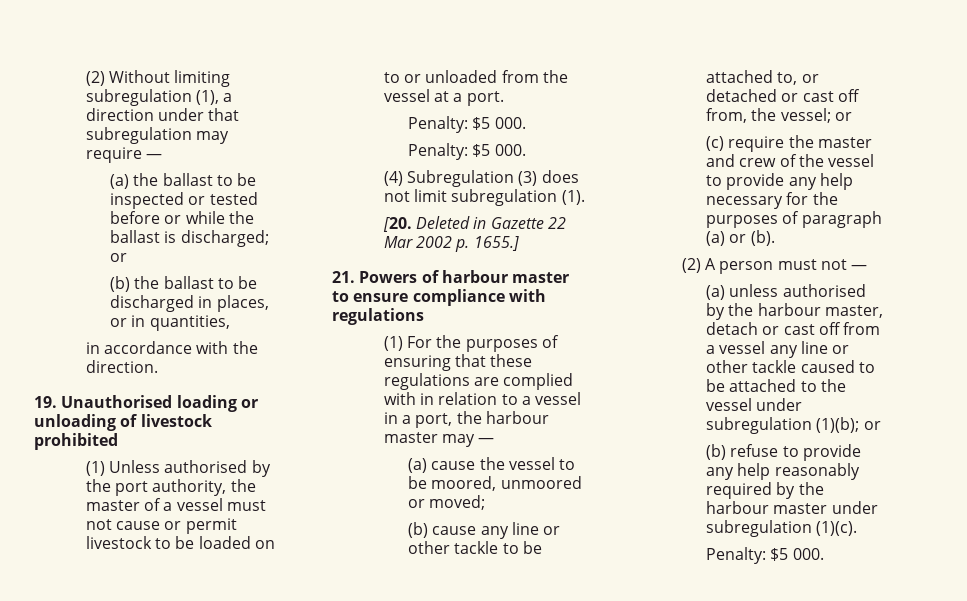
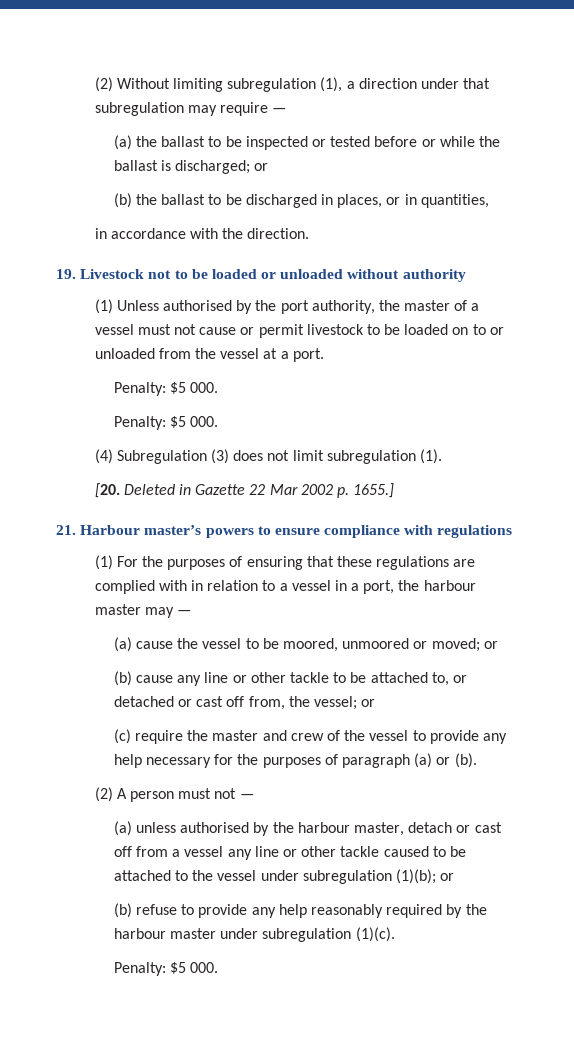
- 19. Unauthorised loading or unloading of livestock prohibited
+ 19. Livestock not to be loaded or unloaded without authority
- 21. Powers of harbour master to ensure compliance with regulations
+ 21. Harbour master’s powers to ensure compliance with regulations
- (a) cause the vessel to be moored, unmoored or moved;
+ (a) cause the vessel to be moored, unmoored or moved; or

